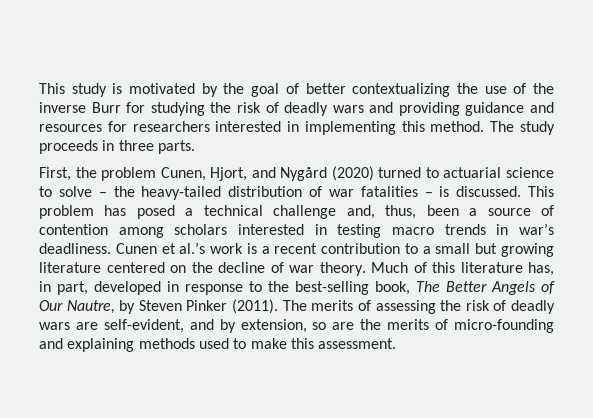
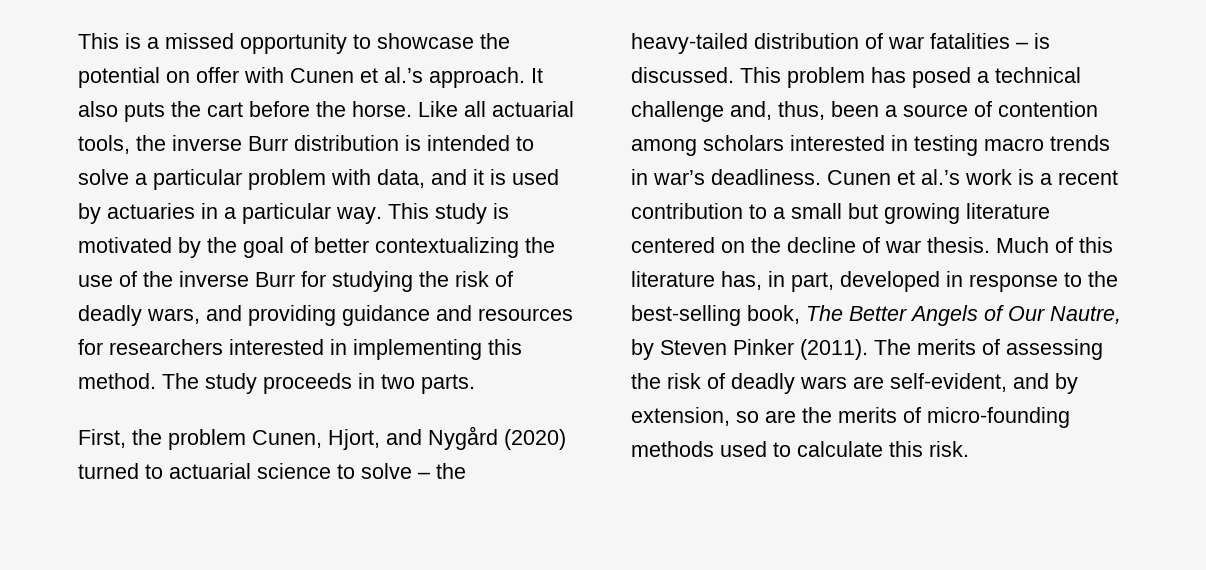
- This study is motivated by the goal of better contextualizing the use of the inverse Burr for studying the risk of deadly wars and providing guidance and resources for researchers interested in implementing this method.
+ This is a missed opportunity to showcase the potential on offer with Cunen et al.’s approach. It also puts the cart before the horse. Like all actuarial tools, the inverse Burr distribution is intended to solve a particular problem with data, and it is used by actuaries in a particular way. This study is motivated by the goal of better contextualizing the use of the inverse Burr for studying the risk of deadly wars, and providing guidance and resources for researchers interested in implementing this method.
- The study proceeds in three parts.
+ The study proceeds in two parts.
- Cunen et al.’s work is a recent contribution to a small but growing literature centered on the decline of war theory.
+ Cunen et al.’s work is a recent contribution to a small but growing literature centered on the decline of war thesis.
- The merits of assessing the risk of deadly wars are self-evident, and by extension, so are the merits of micro-founding and explaining methods used to make this assessment.
+ The merits of assessing the risk of deadly wars are self-evident, and by extension, so are the merits of micro-founding methods used to calculate this risk.

